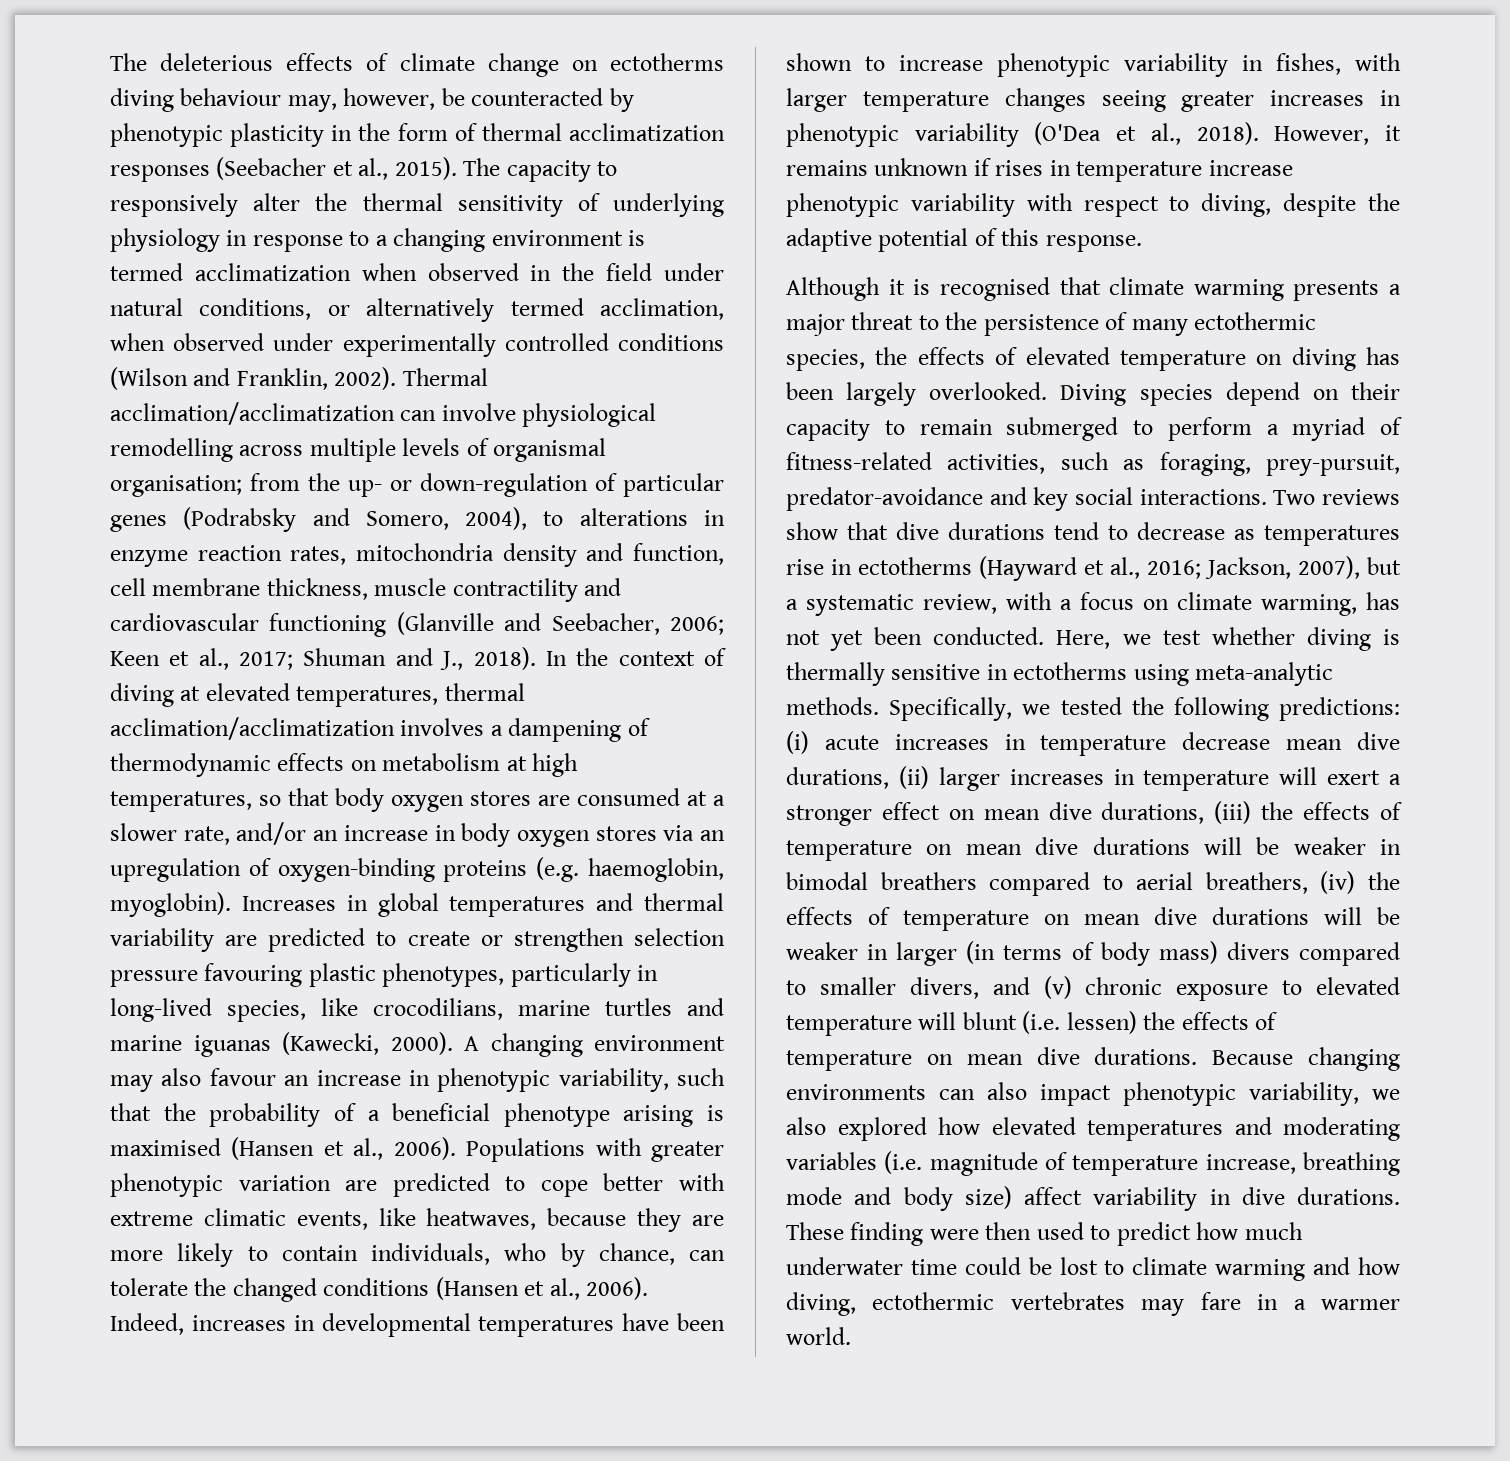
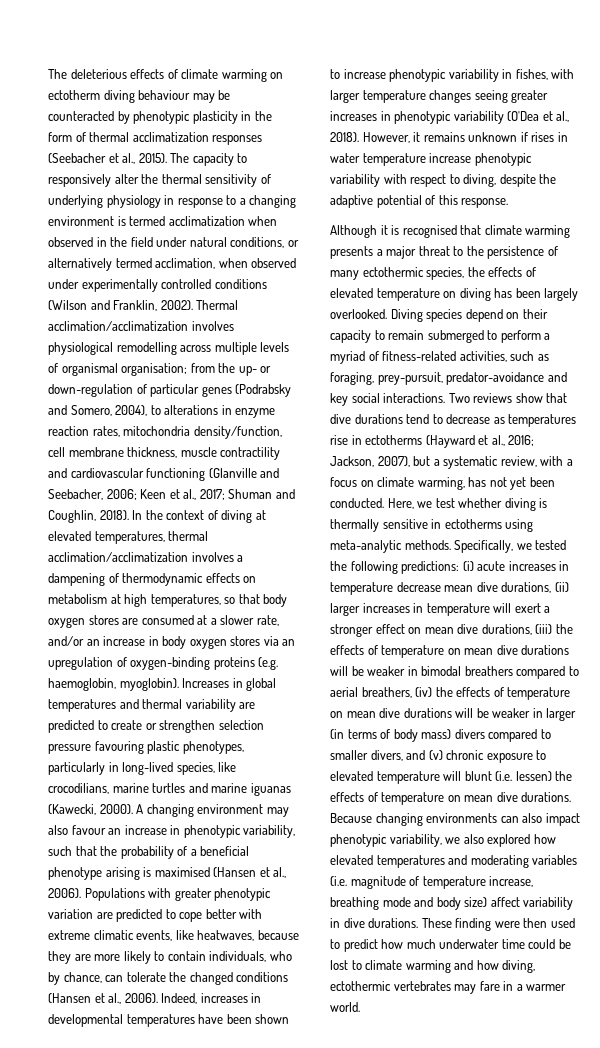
- The deleterious effects of climate change on ectotherms diving behaviour may, however, be counteracted by phenotypic plasticity in the form of thermal acclimatization responses (Seebacher et al., 2015).
+ The deleterious effects of climate warming on ectotherm diving behaviour may be counteracted by phenotypic plasticity in the form of thermal acclimatization responses (Seebacher et al., 2015).
- Thermal acclimation/acclimatization can involve physiological remodelling across multiple levels of organismal organisation; from the up- or down-regulation of particular genes (Podrabsky and Somero, 2004), to alterations in enzyme reaction rates, mitochondria density and function, cell membrane thickness, muscle contractility and cardiovascular functioning (Glanville and Seebacher, 2006; Keen et al., 2017; Shuman and J., 2018).
+ Thermal acclimation/acclimatization involves physiological remodelling across multiple levels of organismal organisation; from the up- or down-regulation of particular genes (Podrabsky and Somero, 2004), to alterations in enzyme reaction rates, mitochondria density/function, cell membrane thickness, muscle contractility and cardiovascular functioning (Glanville and Seebacher, 2006; Keen et al., 2017; Shuman and Coughlin, 2018).
- However, it remains unknown if rises in temperature increase phenotypic variability with respect to diving, despite the adaptive potential of this response.
+ However, it remains unknown if rises in water temperature increase phenotypic variability with respect to diving, despite the adaptive potential of this response.

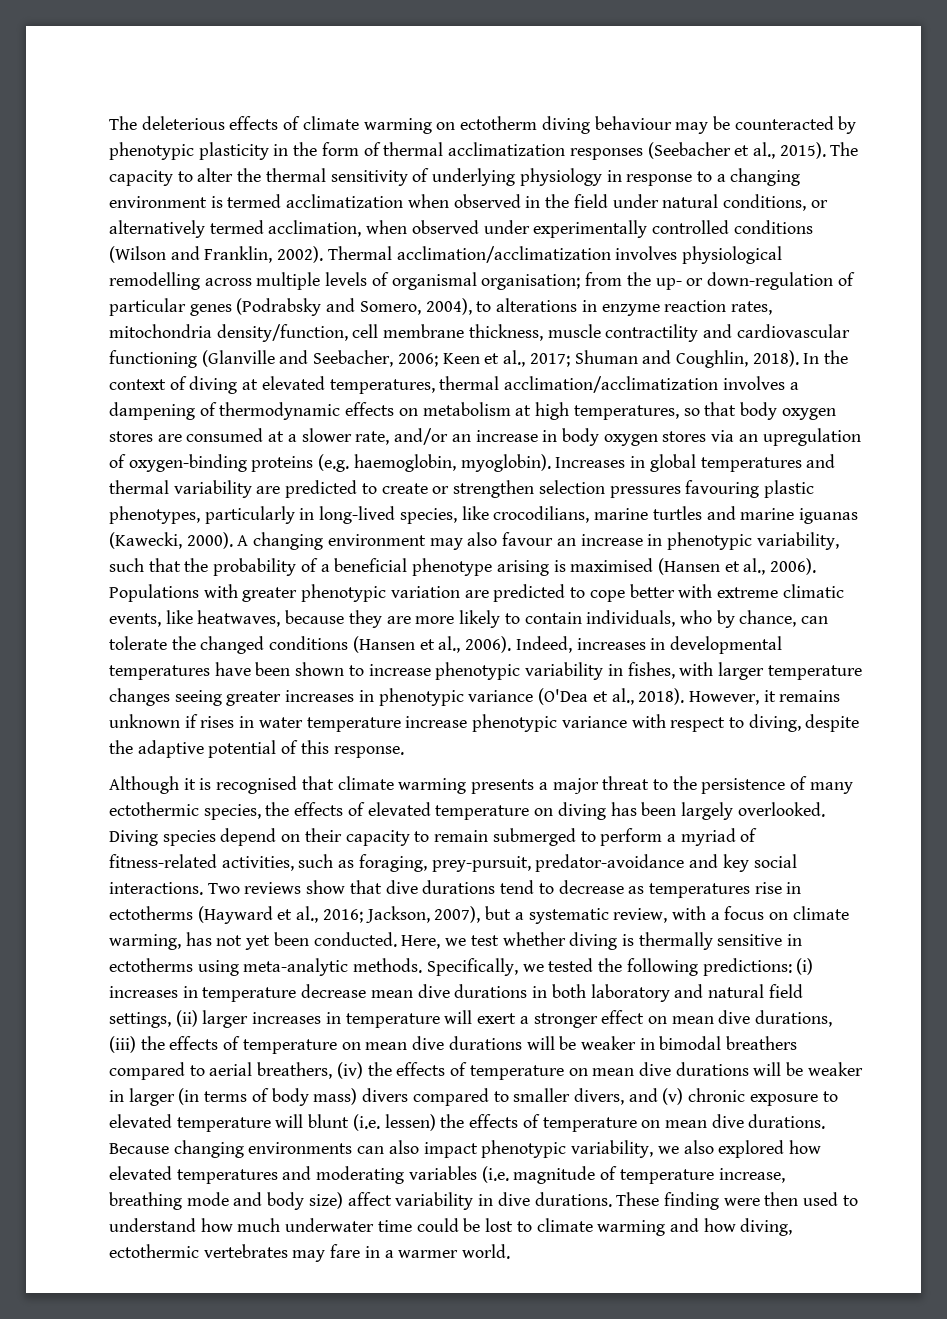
- The capacity to responsively alter the thermal sensitivity of underlying physiology in response to a changing environment is termed acclimatization when observed in the field under natural conditions, or alternatively termed acclimation, when observed under experimentally controlled conditions (Wilson and Franklin, 2002).
+ The capacity to alter the thermal sensitivity of underlying physiology in response to a changing environment is termed acclimatization when observed in the field under natural conditions, or alternatively termed acclimation, when observed under experimentally controlled conditions (Wilson and Franklin, 2002).
- Increases in global temperatures and thermal variability are predicted to create or strengthen selection pressure favouring plastic phenotypes, particularly in long-lived species, like crocodilians, marine turtles and marine iguanas (Kawecki, 2000).
+ Increases in global temperatures and thermal variability are predicted to create or strengthen selection pressures favouring plastic phenotypes, particularly in long-lived species, like crocodilians, marine turtles and marine iguanas (Kawecki, 2000).
- Indeed, increases in developmental temperatures have been shown to increase phenotypic variability in fishes, with larger temperature changes seeing greater increases in phenotypic variability (O'Dea et al., 2018).
+ Indeed, increases in developmental temperatures have been shown to increase phenotypic variability in fishes, with larger temperature changes seeing greater increases in phenotypic variance (O'Dea et al., 2018).
- However, it remains unknown if rises in water temperature increase phenotypic variability with respect to diving, despite the adaptive potential of this response.
+ However, it remains unknown if rises in water temperature increase phenotypic variance with respect to diving, despite the adaptive potential of this response.
- (i) acute increases in temperature decrease mean dive durations, (ii) larger increases in temperature will exert a stronger effect on mean dive durations, (iii) the effects of temperature on mean dive durations will be weaker in bimodal breathers compared to aerial breathers, (iv) the effects of temperature on mean dive durations will be weaker in larger (in terms of body mass) divers compared to smaller divers, and (v) chronic exposure to elevated temperature will blunt (i.e. lessen) the effects of temperature on mean dive durations.
+ (i) increases in temperature decrease mean dive durations in both laboratory and natural field settings, (ii) larger increases in temperature will exert a stronger effect on mean dive durations, (iii) the effects of temperature on mean dive durations will be weaker in bimodal breathers compared to aerial breathers, (iv) the effects of temperature on mean dive durations will be weaker in larger (in terms of body mass) divers compared to smaller divers, and (v) chronic exposure to elevated temperature will blunt (i.e. lessen) the effects of temperature on mean dive durations.
- These finding were then used to predict how much underwater time could be lost to climate warming and how diving, ectothermic vertebrates may fare in a warmer world.
+ These finding were then used to understand how much underwater time could be lost to climate warming and how diving, ectothermic vertebrates may fare in a warmer world.

